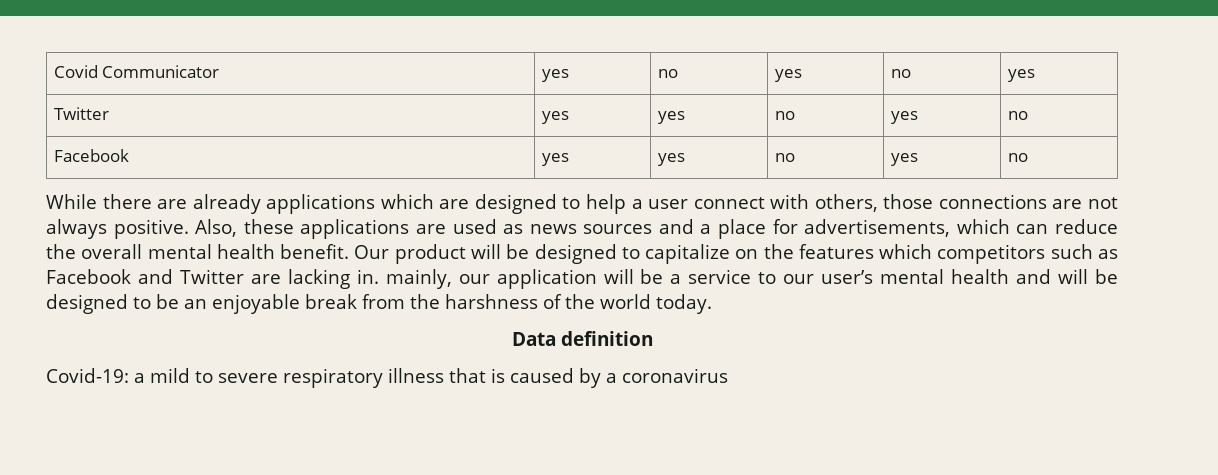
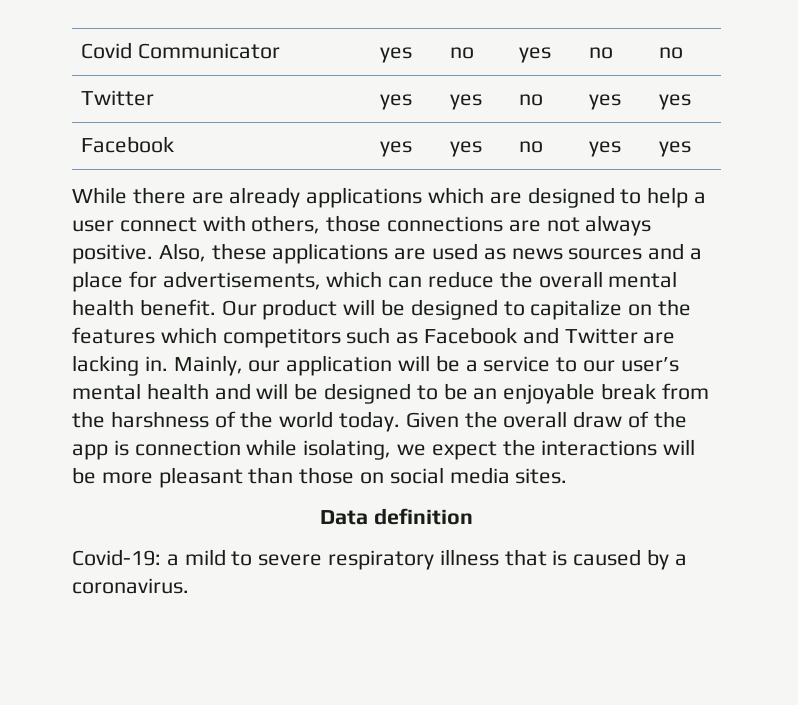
- Covid Communicator | yes | no | yes | no | yes
+ Covid Communicator | yes | no | yes | no | no
- Twitter | yes | yes | no | yes | no
+ Twitter | yes | yes | no | yes | yes
- Facebook | yes | yes | no | yes | no
+ Facebook | yes | yes | no | yes | yes
- Our product will be designed to capitalize on the features which competitors such as Facebook and Twitter are lacking in. mainly, our application will be a service to our user’s mental health and will be designed to be an enjoyable break from the harshness of the world today.
+ Our product will be designed to capitalize on the features which competitors such as Facebook and Twitter are lacking in. Mainly, our application will be a service to our user’s mental health and will be designed to be an enjoyable break from the harshness of the world today. Given the overall draw of the app is connection while isolating, we expect the interactions will be more pleasant than those on social media sites.
- Covid-19: a mild to severe respiratory illness that is caused by a coronavirus
+ Covid-19: a mild to severe respiratory illness that is caused by a coronavirus.

